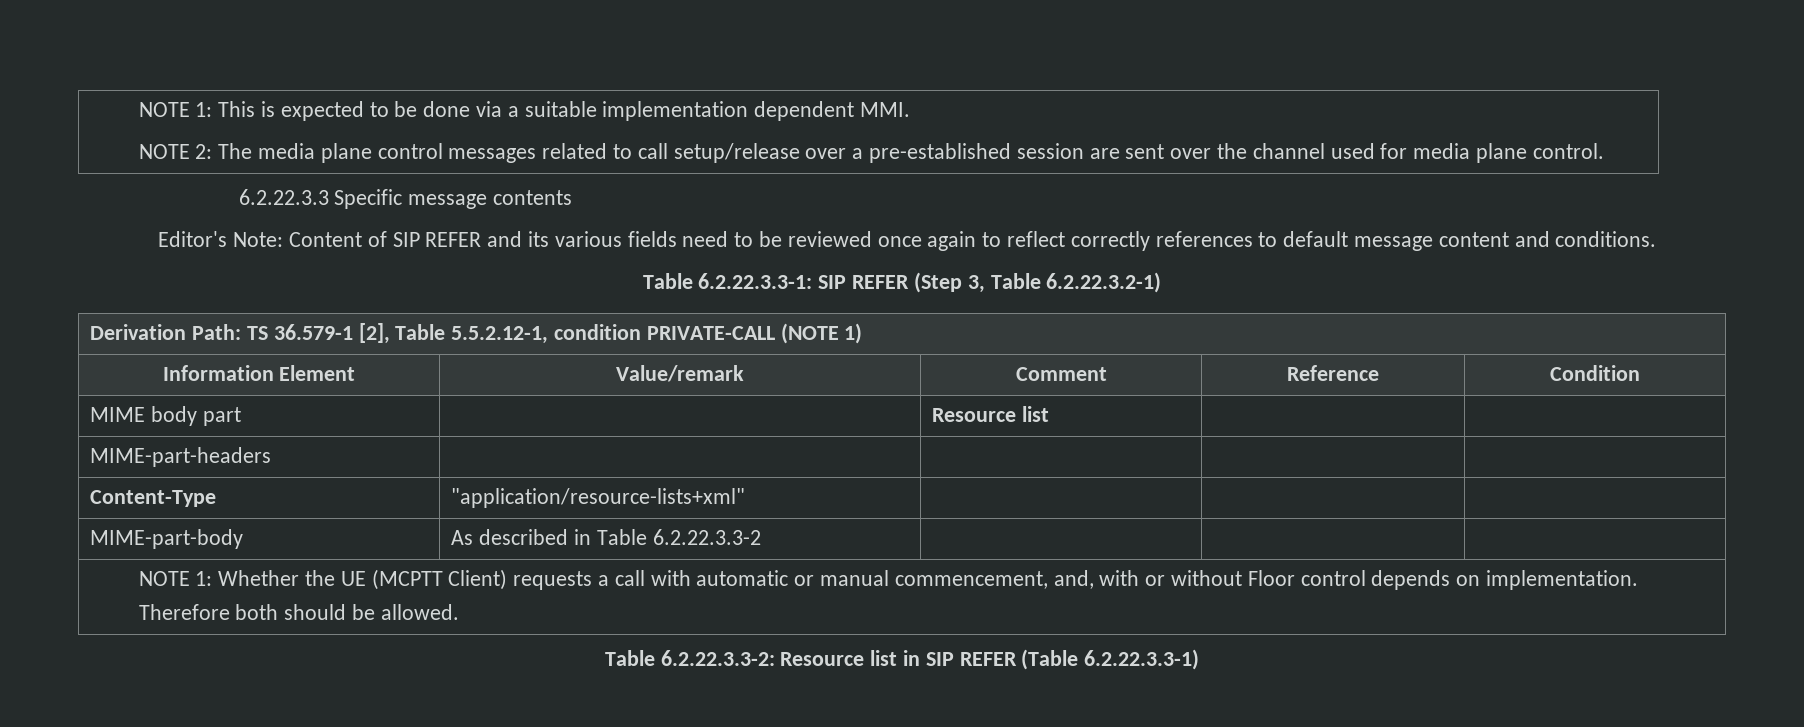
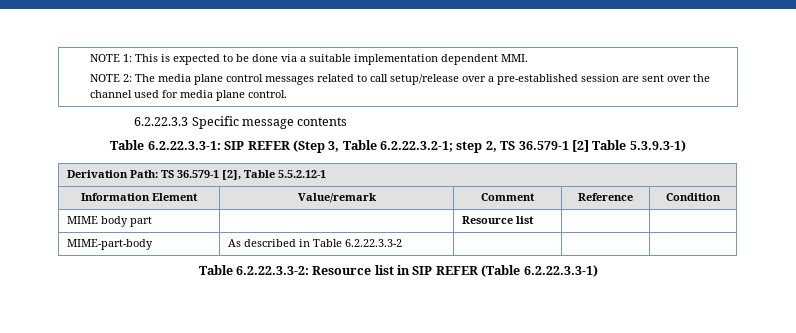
- Editor's Note: Content of SIP REFER and its various fields need to be reviewed once again to reflect correctly references to default message content and conditions.
- Table 6.2.22.3.3-1: SIP REFER (Step 3, Table 6.2.22.3.2-1)
+ Table 6.2.22.3.3-1: SIP REFER (Step 3, Table 6.2.22.3.2-1; step 2, TS 36.579-1 [2] Table 5.3.9.3-1)
- Derivation Path: TS 36.579-1 [2], Table 5.5.2.12-1, condition PRIVATE-CALL (NOTE 1)
+ Derivation Path: TS 36.579-1 [2], Table 5.5.2.12-1
- MIME-part-headers | | | |
- Content-Type | "application/resource-lists+xml" | | |
- NOTE 1: Whether the UE (MCPTT Client) requests a call with automatic or manual commencement, and, with or without Floor control depends on implementation. Therefore both should be allowed.

